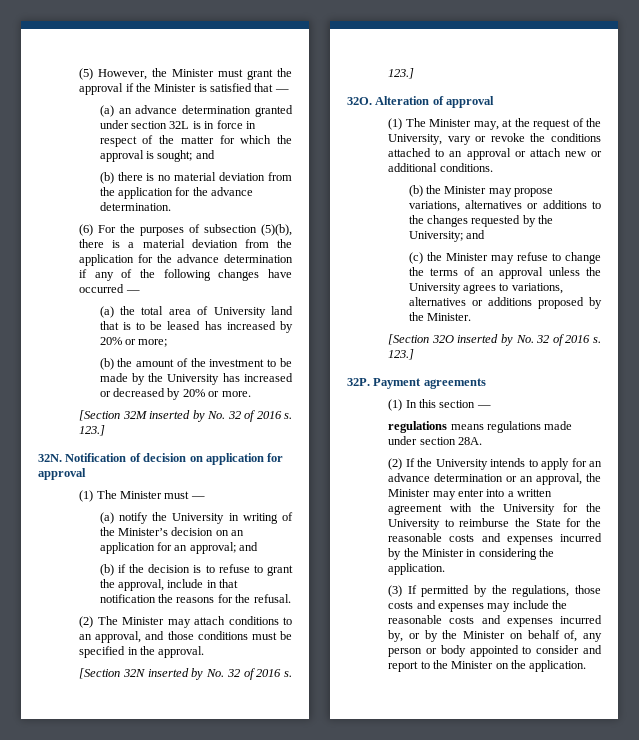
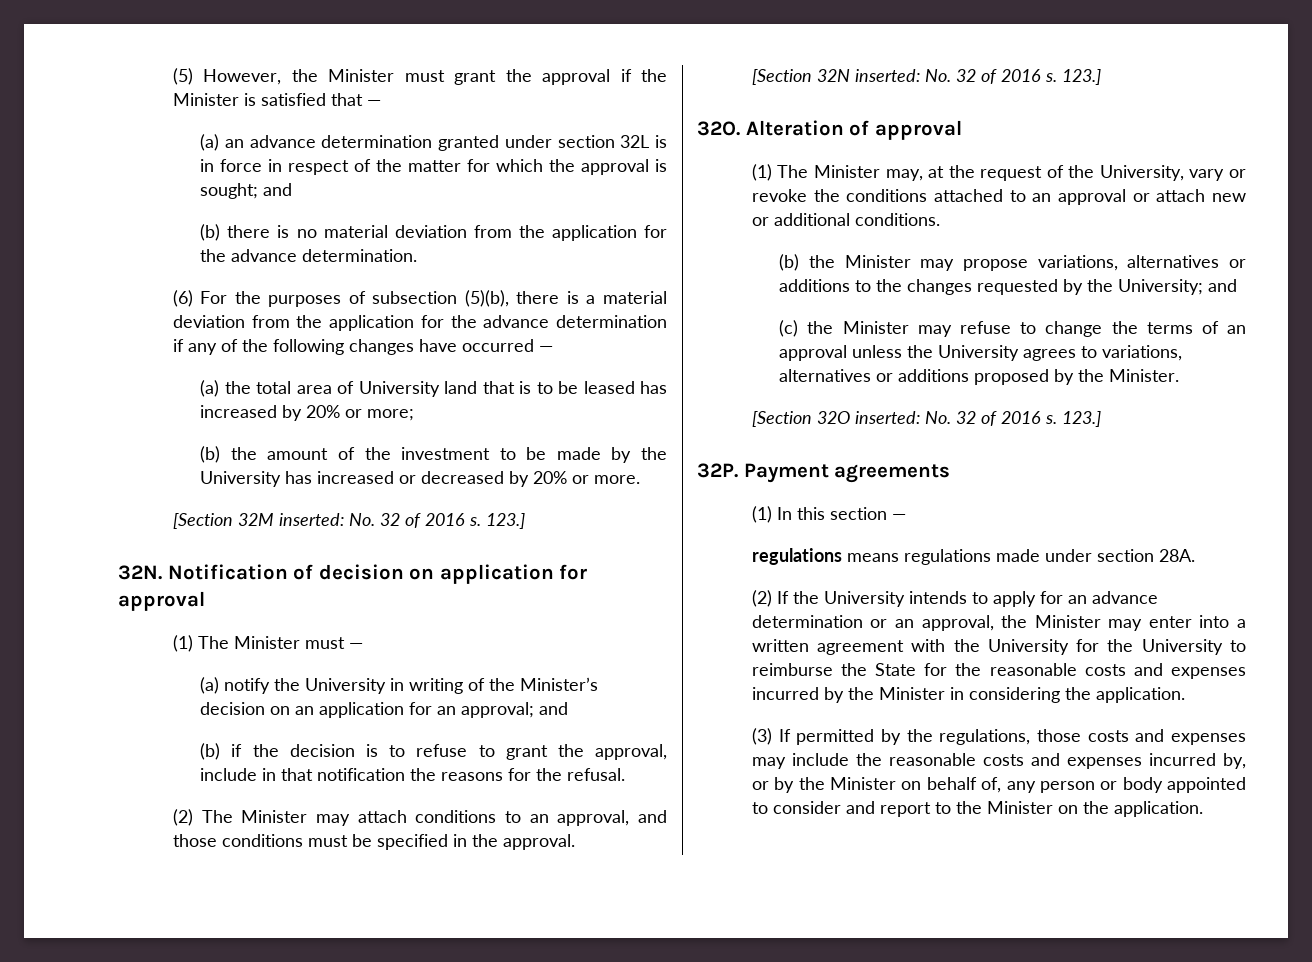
- [Section 32M inserted by No. 32 of 2016 s.
+ [Section 32M inserted: No. 32 of 2016 s.
- [Section 32N inserted by No. 32 of 2016 s.
+ [Section 32N inserted: No. 32 of 2016 s.
- [Section 32O inserted by No. 32 of 2016 s.
+ [Section 32O inserted: No. 32 of 2016 s.

